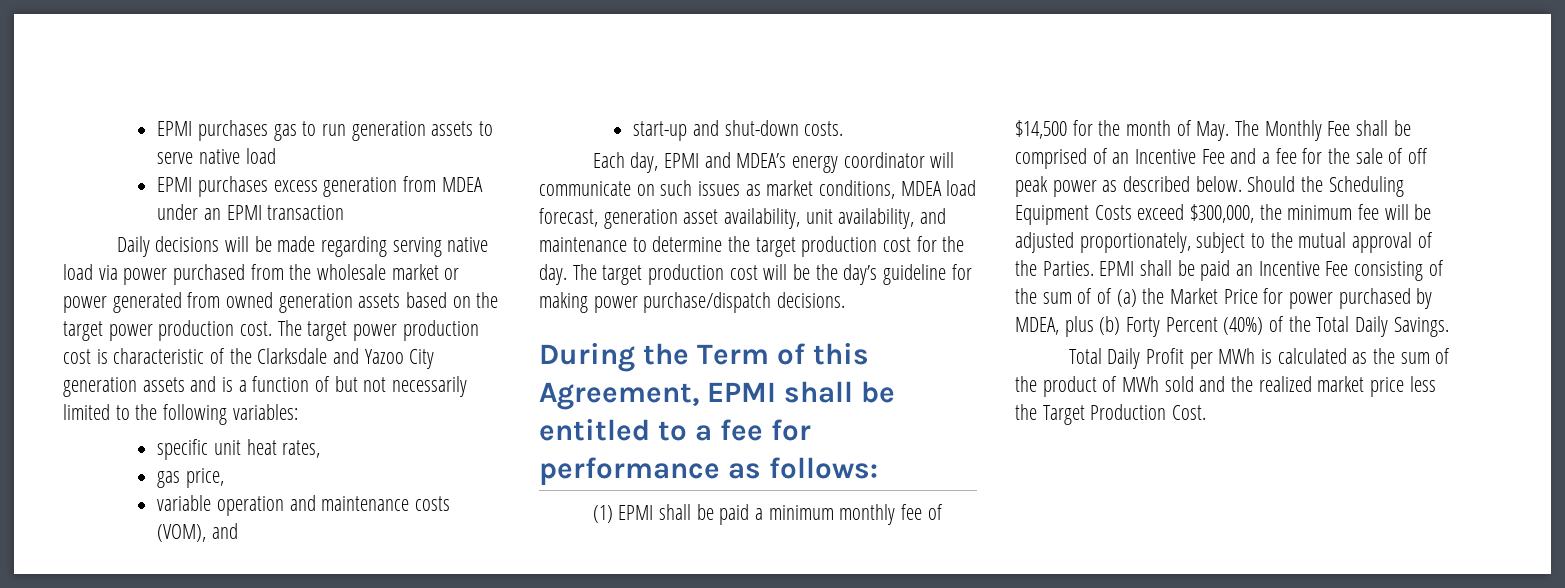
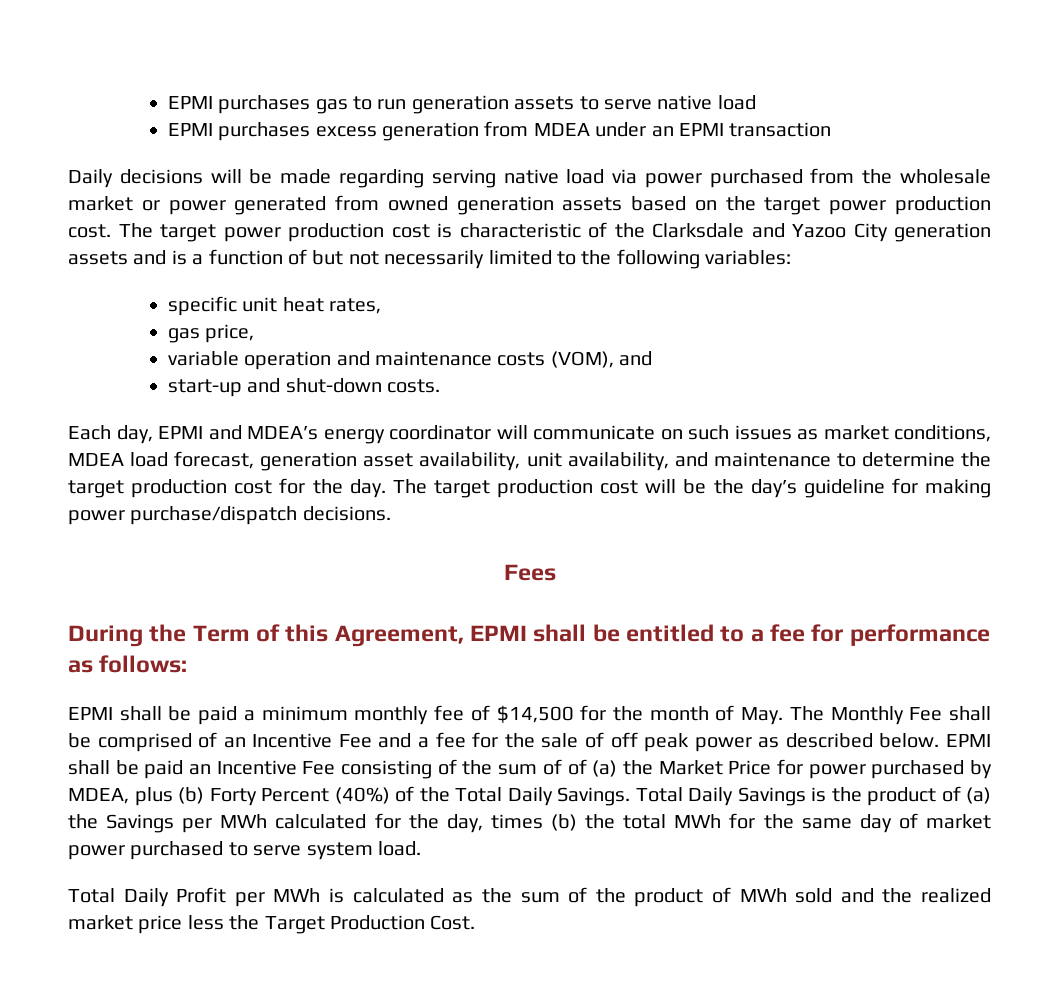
+ Fees
- (1) EPMI shall be paid a minimum monthly fee of $14,500 for the month of May. The Monthly Fee shall be comprised of an Incentive Fee and a fee for the sale of off peak power as described below.
+ EPMI shall be paid a minimum monthly fee of $14,500 for the month of May. The Monthly Fee shall be comprised of an Incentive Fee and a fee for the sale of off peak power as described below.
- Should the Scheduling Equipment Costs exceed $300,000, the minimum fee will be adjusted proportionately, subject to the mutual approval of the Parties.
+ Total Daily Savings is the product of (a) the Savings per MWh calculated for the day, times (b) the total MWh for the same day of market power purchased to serve system load.

